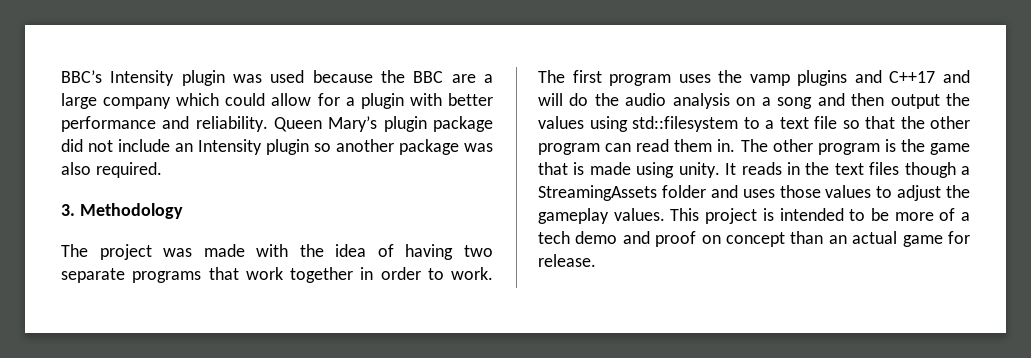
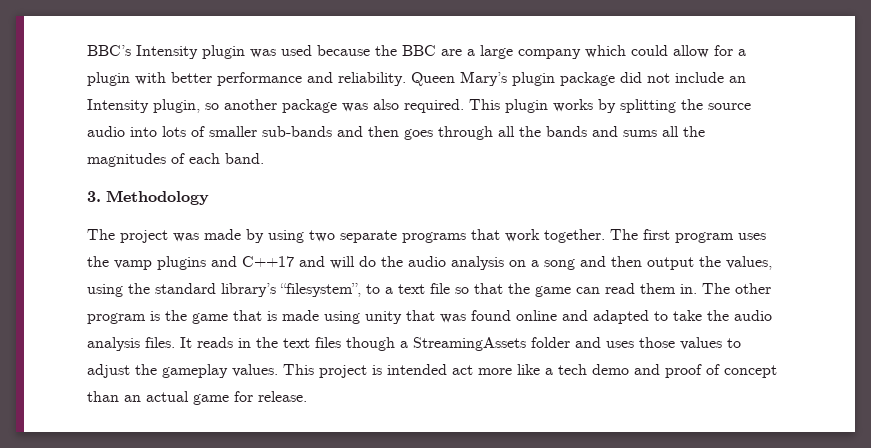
- Queen Mary’s plugin package did not include an Intensity plugin so another package was also required.
+ Queen Mary’s plugin package did not include an Intensity plugin, so another package was also required. This plugin works by splitting the source audio into lots of smaller sub-bands and then goes through all the bands and sums all the magnitudes of each band.
- The project was made with the idea of having two separate programs that work together in order to work.
+ The project was made by using two separate programs that work together.
- The first program uses the vamp plugins and C++17 and will do the audio analysis on a song and then output the values using std::filesystem to a text file so that the other program can read them in.
+ The first program uses the vamp plugins and C++17 and will do the audio analysis on a song and then output the values, using the standard library’s “filesystem”, to a text file so that the game can read them in.
- The other program is the game that is made using unity.
+ The other program is the game that is made using unity that was found online and adapted to take the audio analysis files.
- This project is intended to be more of a tech demo and proof on concept than an actual game for release.
+ This project is intended act more like a tech demo and proof of concept than an actual game for release.

